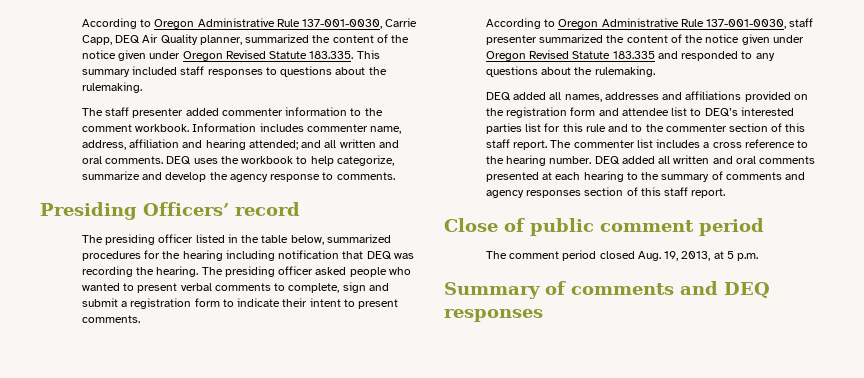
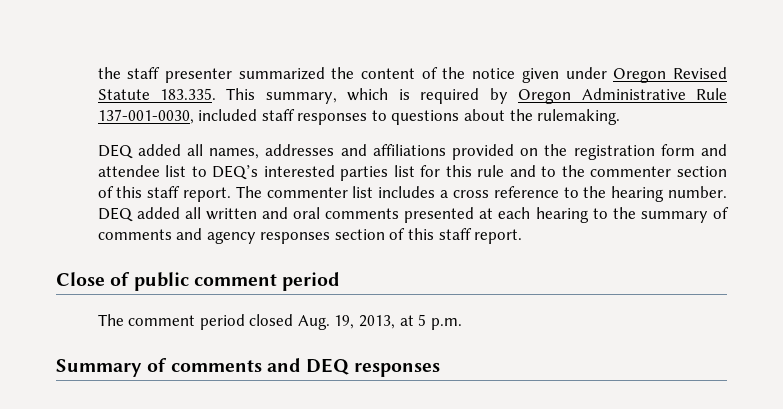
- According to Oregon Administrative Rule 137-001-0030, Carrie Capp, DEQ Air Quality planner, summarized the content of the notice given under Oregon Revised Statute 183.335. This summary included staff responses to questions about the rulemaking.
+ the staff presenter summarized the content of the notice given under Oregon Revised Statute 183.335. This summary, which is required by Oregon Administrative Rule 137-001-0030, included staff responses to questions about the rulemaking.
- The staff presenter added commenter information to the comment workbook. Information includes commenter name, address, affiliation and hearing attended; and all written and oral comments. DEQ uses the workbook to help categorize, summarize and develop the agency response to comments.
- Presiding Officers’ record
- The presiding officer listed in the table below, summarized procedures for the hearing including notification that DEQ was recording the hearing. The presiding officer asked people who wanted to present verbal comments to complete, sign and submit a registration form to indicate their intent to present comments.
- According to Oregon Administrative Rule 137-001-0030, staff presenter summarized the content of the notice given under Oregon Revised Statute 183.335 and responded to any questions about the rulemaking.

